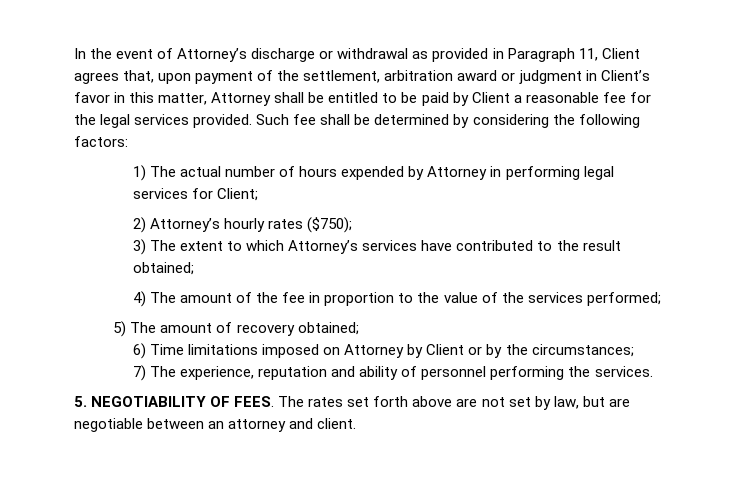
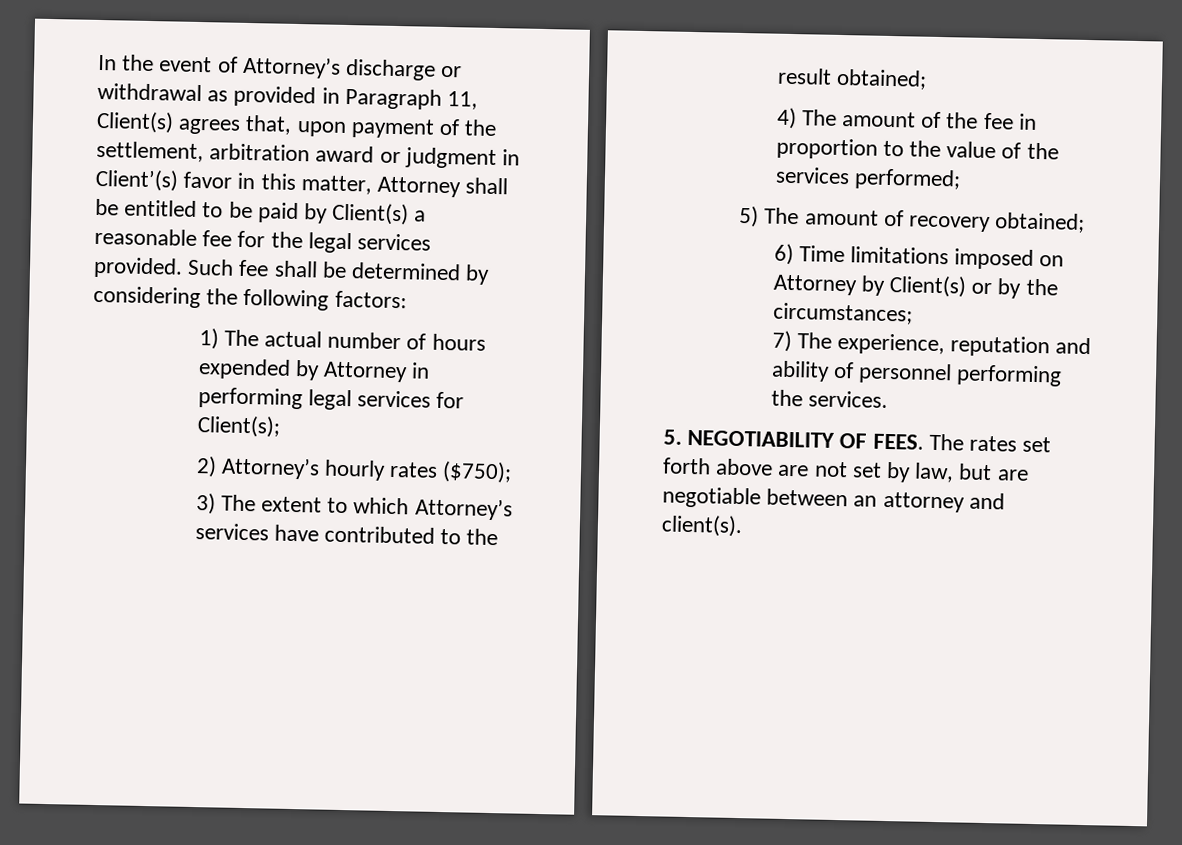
- In the event of Attorney’s discharge or withdrawal as provided in Paragraph 11, Client agrees that, upon payment of the settlement, arbitration award or judgment in Client’s favor in this matter, Attorney shall be entitled to be paid by Client a reasonable fee for the legal services provided.
+ In the event of Attorney’s discharge or withdrawal as provided in Paragraph 11, Client(s) agrees that, upon payment of the settlement, arbitration award or judgment in Client’(s) favor in this matter, Attorney shall be entitled to be paid by Client(s) a reasonable fee for the legal services provided.
- 1) The actual number of hours expended by Attorney in performing legal services for Client;
+ 1) The actual number of hours expended by Attorney in performing legal services for Client(s);
- 6) Time limitations imposed on Attorney by Client or by the circumstances;
+ 6) Time limitations imposed on Attorney by Client(s) or by the circumstances;
- The rates set forth above are not set by law, but are negotiable between an attorney and client.
+ The rates set forth above are not set by law, but are negotiable between an attorney and client(s).

